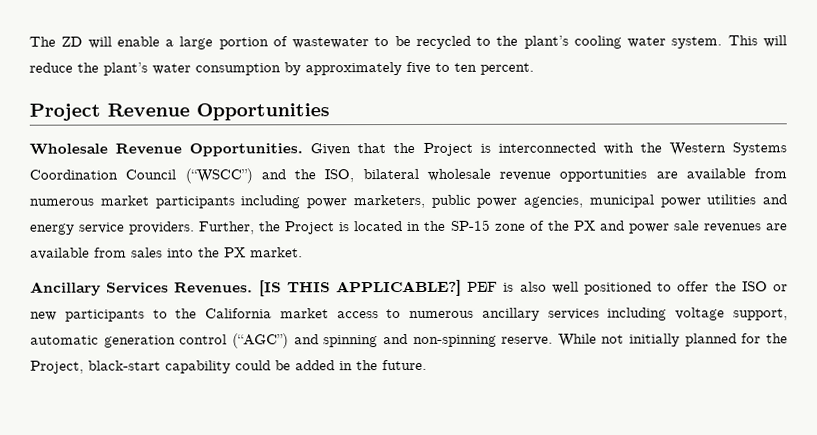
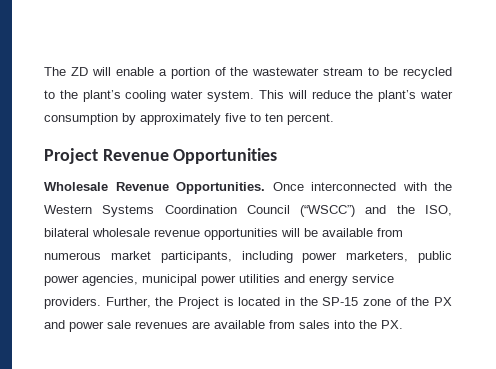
- The ZD will enable a large portion of wastewater to be recycled to the plant’s cooling water system.
+ The ZD will enable a portion of the wastewater stream to be recycled to the plant’s cooling water system.
- Given that the Project is interconnected with the Western Systems Coordination Council (“WSCC”) and the ISO, bilateral wholesale revenue opportunities are available from numerous market participants including power marketers, public power agencies, municipal power utilities and energy service providers.
+ Once interconnected with the Western Systems Coordination Council (“WSCC”) and the ISO, bilateral wholesale revenue opportunities will be available from numerous market participants, including power marketers, public power agencies, municipal power utilities and energy service providers.
- Further, the Project is located in the SP-15 zone of the PX and power sale revenues are available from sales into the PX market.
- Ancillary Services Revenues. [IS THIS APPLICABLE?] PEF is also well positioned to offer the ISO or new participants to the California market access to numerous ancillary services including voltage support, automatic generation control (“AGC”) and spinning and non-spinning reserve. While not initially planned for the Project, black-start capability could be added in the future.
+ Further, the Project is located in the SP-15 zone of the PX and power sale revenues are available from sales into the PX.

